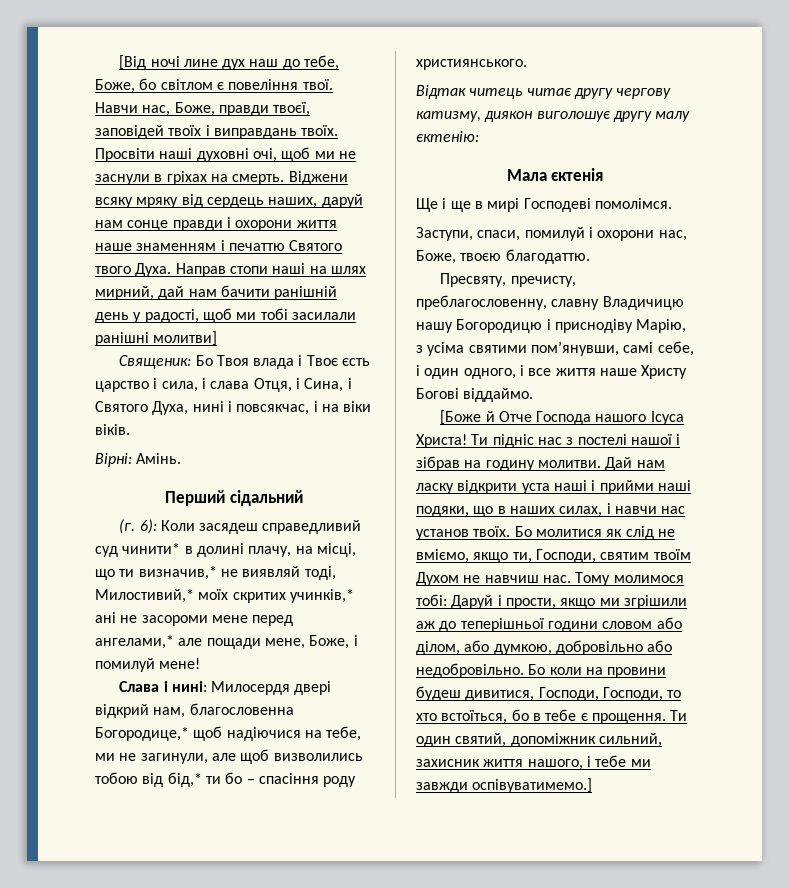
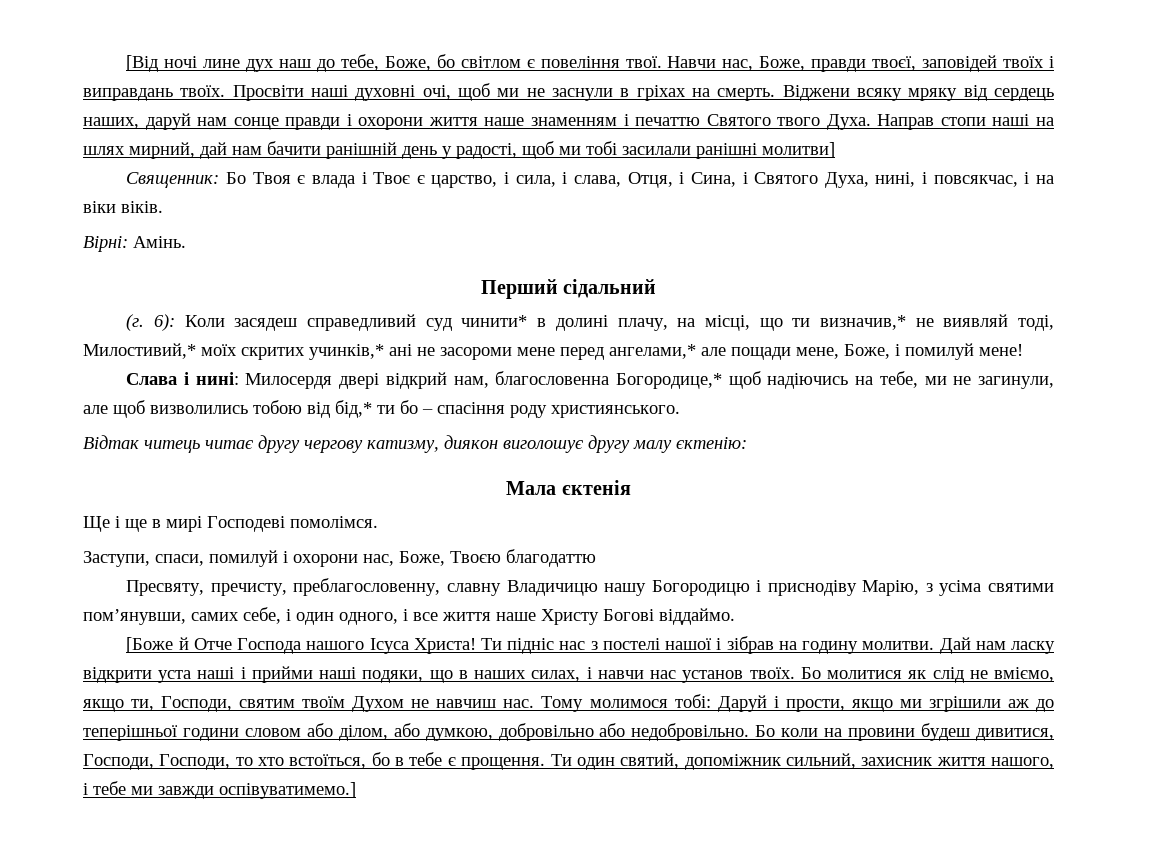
- Священик: Бо Твоя влада і Твоє єсть царство і сила, і слава Отця, і Сина, і Святого Духа, нині і повсякчас, і на віки віків.
+ Священник: Бо Твоя є влада і Твоє є царство, і сила, і слава, Отця, і Сина, і Святого Духа, нині, і повсякчас, і на віки віків.
- Слава і нині: Милосердя двері відкрий нам, благословенна Богородице,* щоб надіючися на тебе, ми не загинули, але щоб визволились тобою від бід,* ти бо – спасіння роду християнського.
+ Слава і нині: Милосердя двері відкрий нам, благословенна Богородице,* щоб надіючись на тебе, ми не загинули, але щоб визволились тобою від бід,* ти бо – спасіння роду християнського.
- Заступи, спаси, помилуй і охорони нас, Боже, твоєю благодаттю.
+ Заступи, спаси, помилуй і охорони нас, Боже, Твоєю благодаттю
- Пресвяту, пречисту, преблагословенну, славну Владичицю нашу Богородицю і приснодіву Марію, з усіма святими пом’янувши, самі себе, і один одного, і все життя наше Христу Богові віддаймо.
+ Пресвяту, пречисту, преблагословенну, славну Владичицю нашу Богородицю і приснодіву Марію, з усіма святими пом’янувши, самих себе, і один одного, і все життя наше Христу Богові віддаймо.

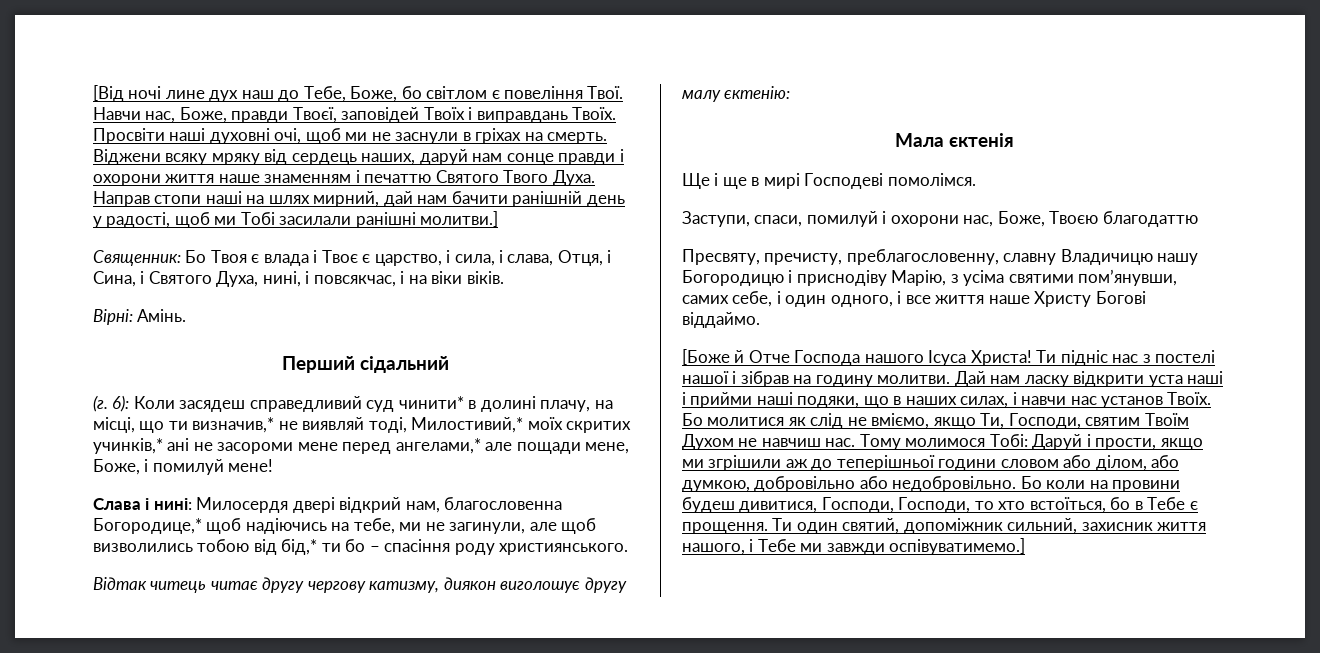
- [Від ночі лине дух наш до тебе, Боже, бо світлом є повеління твої.
+ [Від ночі лине дух наш до Тебе, Боже, бо світлом є повеління Твої.
- Навчи нас, Боже, правди твоєї, заповідей твоїх і виправдань твоїх.
+ Навчи нас, Боже, правди Твоєї, заповідей Твоїх і виправдань Твоїх.
- Віджени всяку мряку від сердець наших, даруй нам сонце правди і охорони життя наше знаменням і печаттю Святого твого Духа.
+ Віджени всяку мряку від сердець наших, даруй нам сонце правди і охорони життя наше знаменням і печаттю Святого Твого Духа.
- Направ стопи наші на шлях мирний, дай нам бачити ранішній день у радості, щоб ми тобі засилали ранішні молитви]
+ Направ стопи наші на шлях мирний, дай нам бачити ранішній день у радості, щоб ми Тобі засилали ранішні молитви.]
- Дай нам ласку відкрити уста наші і прийми наші подяки, що в наших силах, і навчи нас установ твоїх.
+ Дай нам ласку відкрити уста наші і прийми наші подяки, що в наших силах, і навчи нас установ Твоїх.
- Бо молитися як слід не вміємо, якщо ти, Господи, святим твоїм Духом не навчиш нас.
+ Бо молитися як слід не вміємо, якщо Ти, Господи, святим Твоїм Духом не навчиш нас.
- Тому молимося тобі: Даруй і прости, якщо ми згрішили аж до теперішньої години словом або ділом, або думкою, добровільно або недобровільно.
+ Тому молимося Тобі: Даруй і прости, якщо ми згрішили аж до теперішньої години словом або ділом, або думкою, добровільно або недобровільно.
- Бо коли на провини будеш дивитися, Господи, Господи, то хто встоїться, бо в тебе є прощення.
+ Бо коли на провини будеш дивитися, Господи, Господи, то хто встоїться, бо в Тебе є прощення.
- Ти один святий, допоміжник сильний, захисник життя нашого, і тебе ми завжди оспівуватимемо.]
+ Ти один святий, допоміжник сильний, захисник життя нашого, і Тебе ми завжди оспівуватимемо.]

